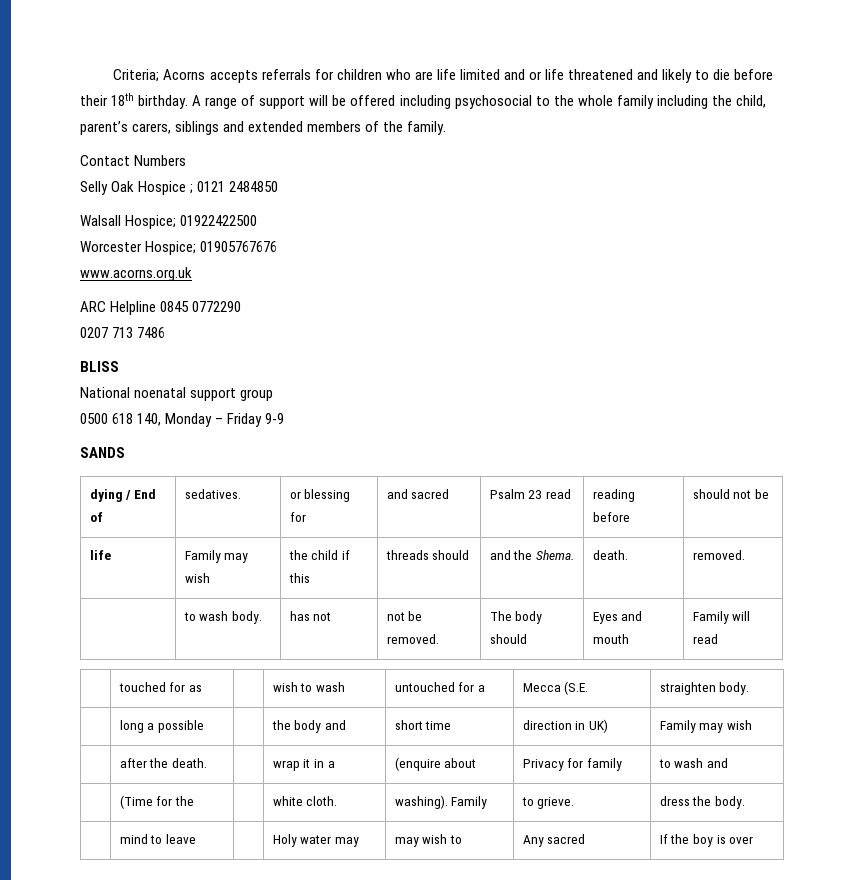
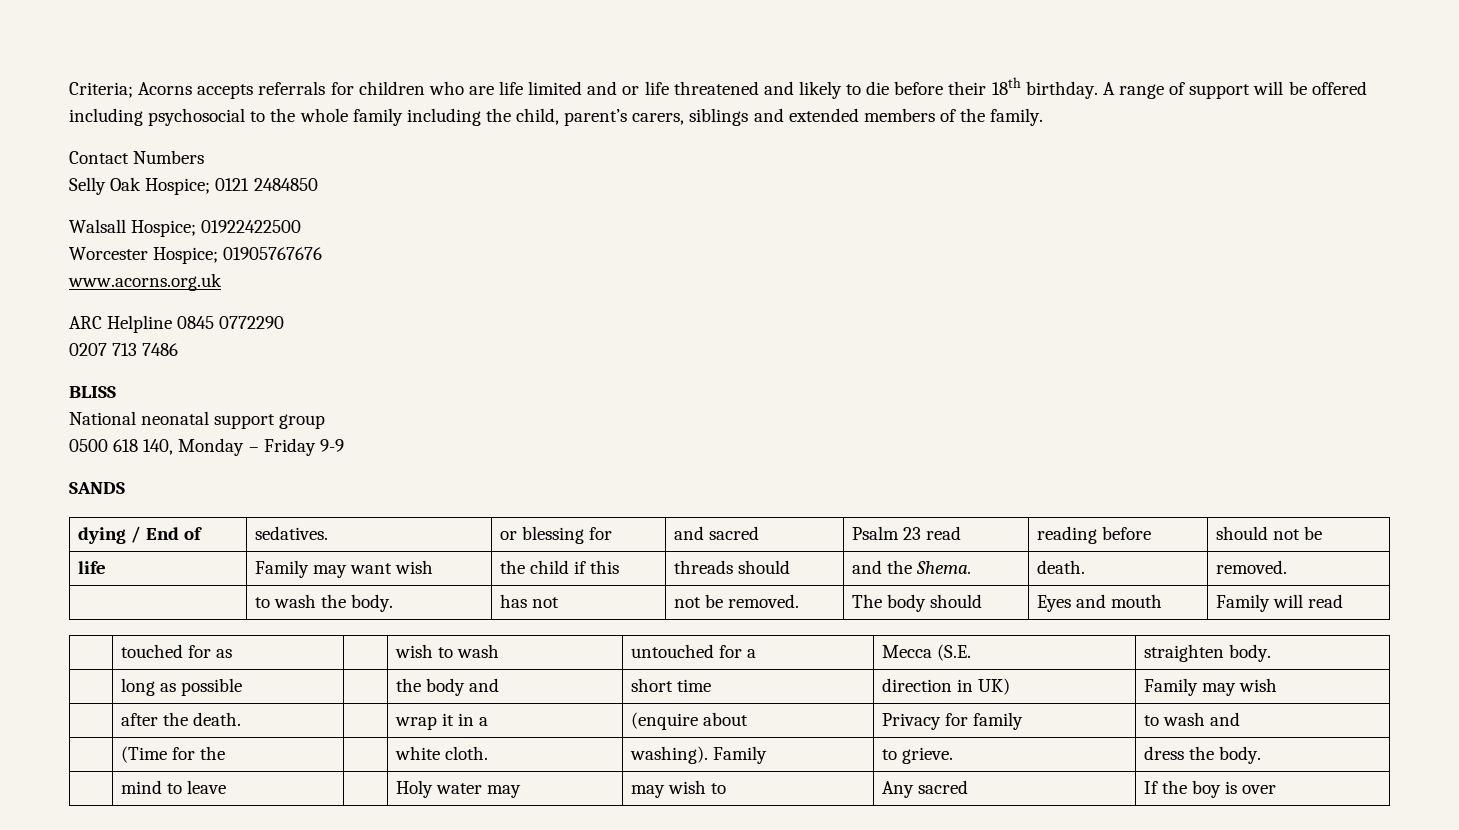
- Selly Oak Hospice ; 0121 2484850
+ Selly Oak Hospice; 0121 2484850
- National noenatal support group
+ National neonatal support group
- life | Family may wish | the child if this | threads should | and the Shema. | death. | removed.
+ life | Family may want wish | the child if this | threads should | and the Shema. | death. | removed.
- | to wash body. | has not | not be removed. | The body should | Eyes and mouth | Family will read
+ | to wash the body. | has not | not be removed. | The body should | Eyes and mouth | Family will read
- | long a possible | | the body and | short time | direction in UK) | Family may wish
+ | long as possible | | the body and | short time | direction in UK) | Family may wish

